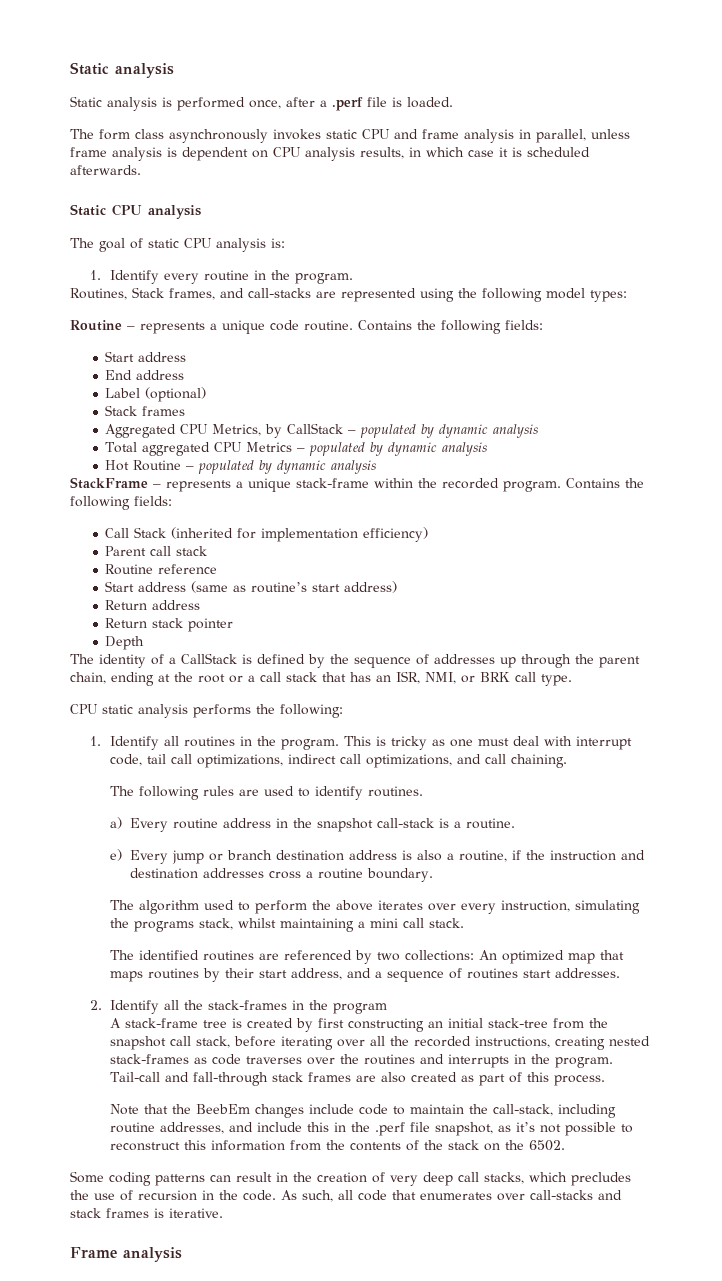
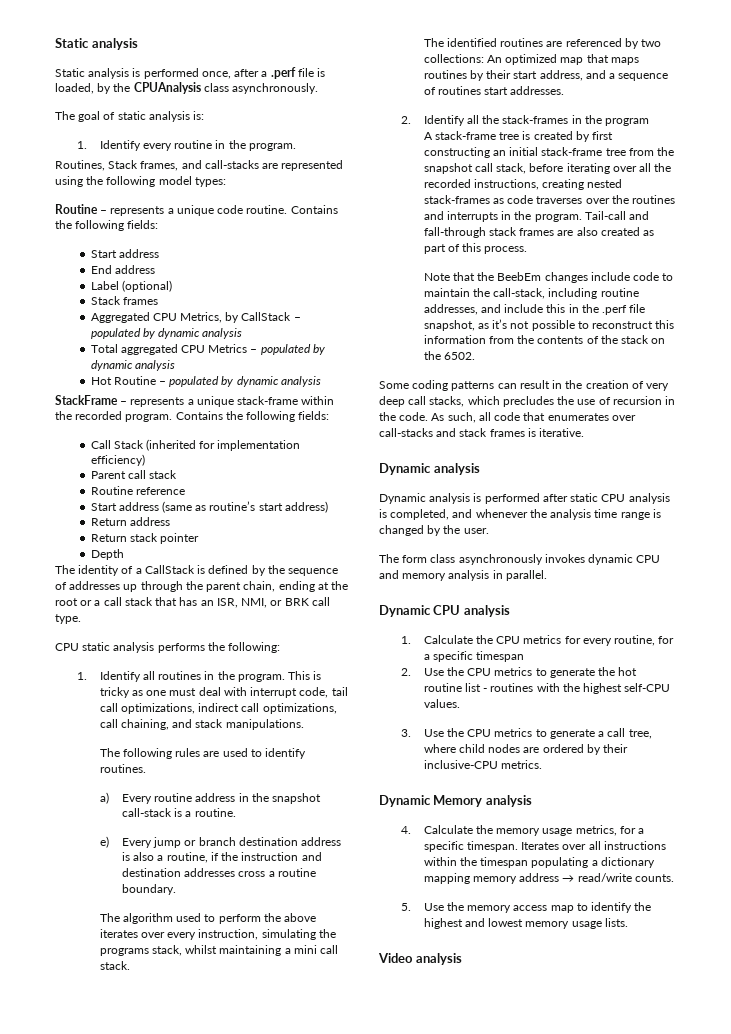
- Static analysis is performed once, after a .perf file is loaded.
- The form class asynchronously invokes static CPU and frame analysis in parallel, unless frame analysis is dependent on CPU analysis results, in which case it is scheduled afterwards.
- Static CPU analysis
+ Static analysis is performed once, after a .perf file is loaded, by the CPUAnalysis class asynchronously.
- The goal of static CPU analysis is:
+ The goal of static analysis is:
- This is tricky as one must deal with interrupt code, tail call optimizations, indirect call optimizations, and call chaining.
+ This is tricky as one must deal with interrupt code, tail call optimizations, indirect call optimizations, call chaining, and stack manipulations.
- A stack-frame tree is created by first constructing an initial stack-tree from the snapshot call stack, before iterating over all the recorded instructions, creating nested stack-frames as code traverses over the routines and interrupts in the program.
+ A stack-frame tree is created by first constructing an initial stack-frame tree from the snapshot call stack, before iterating over all the recorded instructions, creating nested stack-frames as code traverses over the routines and interrupts in the program.
  As such, all code that enumerates over call-stacks and stack frames is iterative.
- Frame analysis
+ Dynamic analysis
+ Dynamic analysis is performed after static CPU analysis is completed, and whenever the analysis time range is changed by the user.
+ The form class asynchronously invokes dynamic CPU and memory analysis in parallel.
+ Dynamic CPU analysis
+ 1. Calculate the CPU metrics for every routine, for a specific timespan
+ 2. Use the CPU metrics to generate the hot routine list - routines with the highest self-CPU values.
+ 3. Use the CPU metrics to generate a call tree, where child nodes are ordered by their inclusive-CPU metrics.
+ Dynamic Memory analysis
+ 4. Calculate the memory usage metrics, for a specific timespan. Iterates over all instructions within the timespan populating a dictionary mapping memory address → read/write counts.
+ 5. Use the memory access map to identify the highest and lowest memory usage lists.
+ Video analysis

